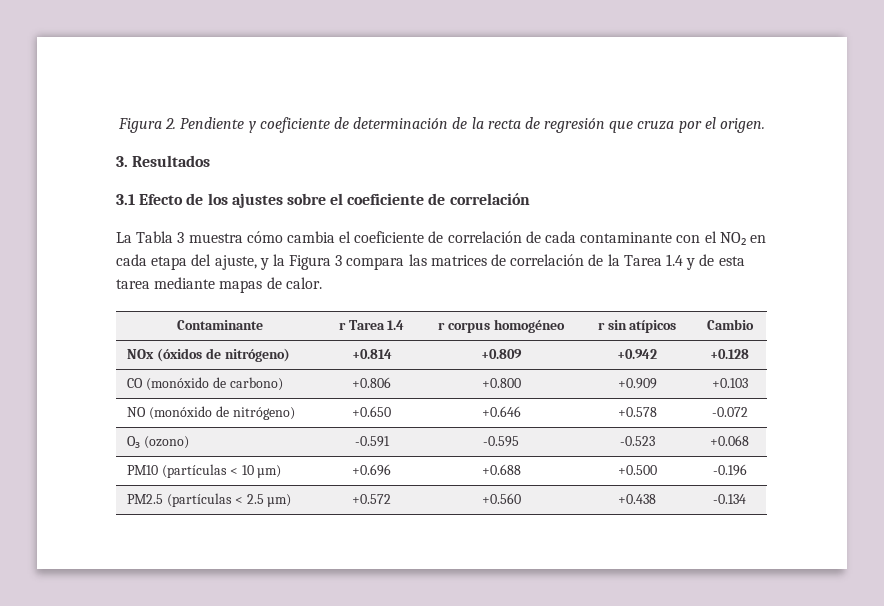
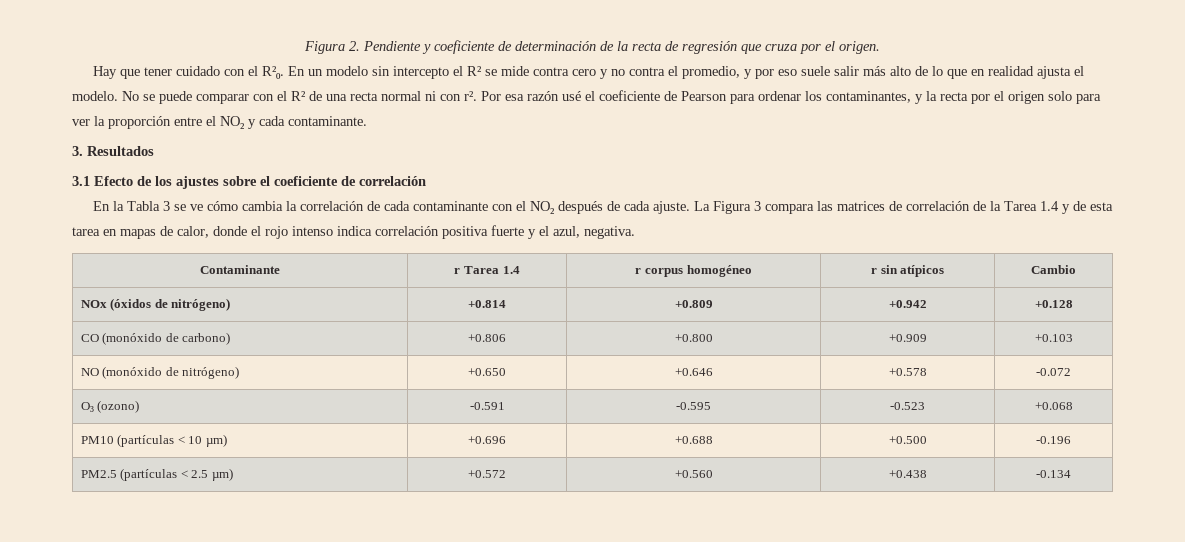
+ Hay que tener cuidado con el R²₀. En un modelo sin intercepto el R² se mide contra cero y no contra el promedio, y por eso suele salir más alto de lo que en realidad ajusta el modelo. No se puede comparar con el R² de una recta normal ni con r². Por esa razón usé el coeficiente de Pearson para ordenar los contaminantes, y la recta por el origen solo para ver la proporción entre el NO₂ y cada contaminante.
- La Tabla 3 muestra cómo cambia el coeficiente de correlación de cada contaminante con el NO₂ en cada etapa del ajuste, y la Figura 3 compara las matrices de correlación de la Tarea 1.4 y de esta tarea mediante mapas de calor.
+ En la Tabla 3 se ve cómo cambia la correlación de cada contaminante con el NO₂ después de cada ajuste. La Figura 3 compara las matrices de correlación de la Tarea 1.4 y de esta tarea en mapas de calor, donde el rojo intenso indica correlación positiva fuerte y el azul, negativa.

